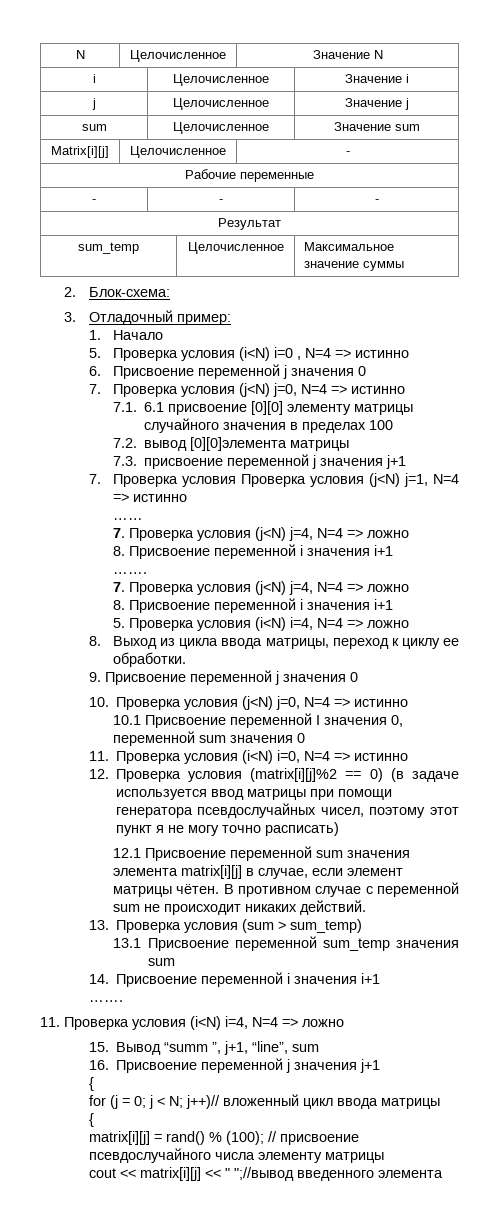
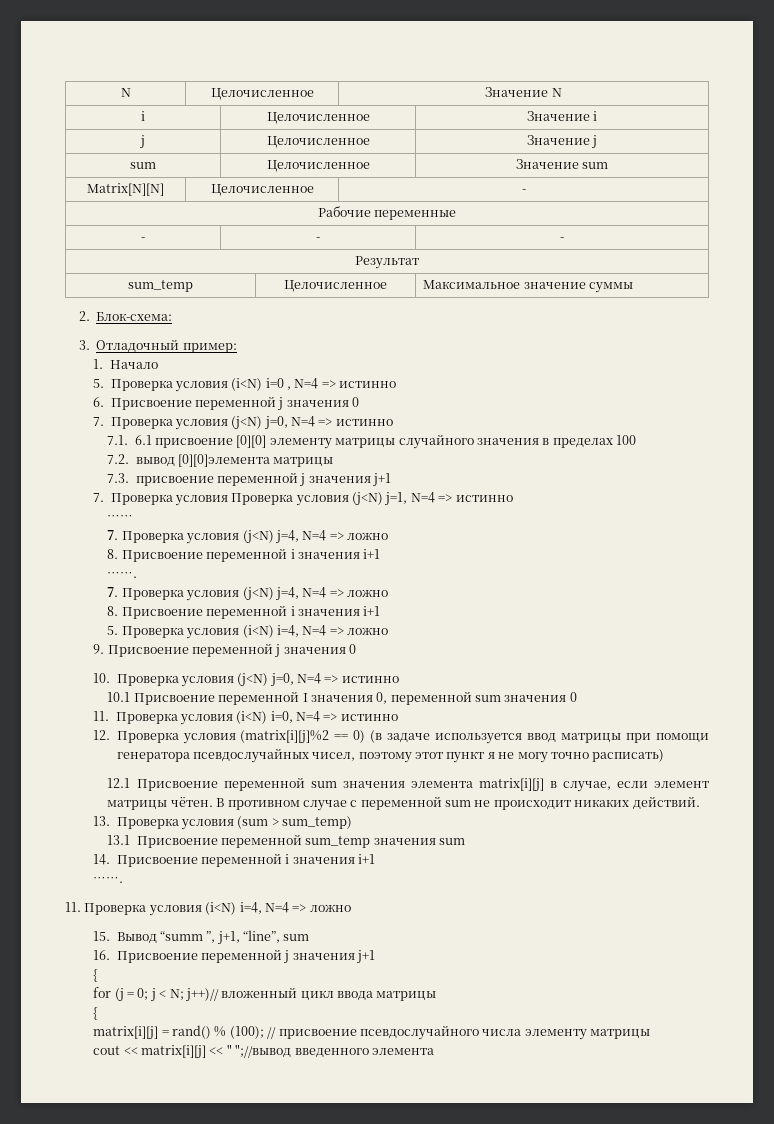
- Matrix[i][j] | Целочисленное | -
+ Matrix[N][N] | Целочисленное | -
- 8. Выход из цикла ввода матрицы, переход к циклу ее обработки.

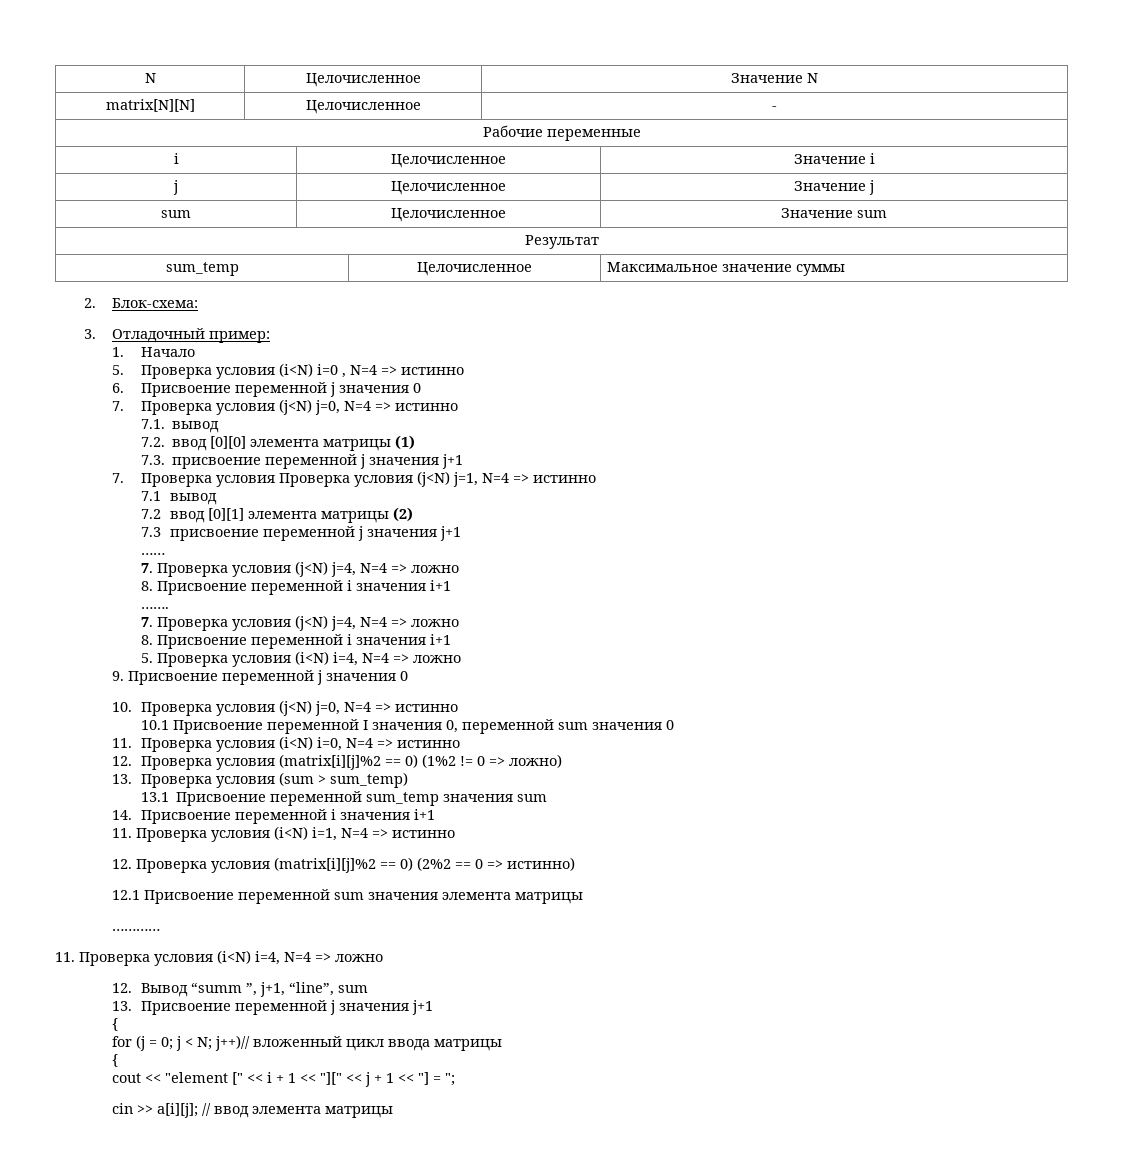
+ matrix[N][N] | Целочисленное | -
+ Рабочие переменные
- Matrix[N][N] | Целочисленное | -
- Рабочие переменные
- - | - | -
- 7.1. 6.1 присвоение [0][0] элементу матрицы случайного значения в пределах 100
- 7.2. вывод [0][0]элемента матрицы
+ 7.1. вывод
+ 7.2. ввод [0][0] элемента матрицы (1)
+ 7.1 вывод
+ 7.2 ввод [0][1] элемента матрицы (2)
+ 7.3 присвоение переменной j значения j+1
- 12. Проверка условия (matrix[i][j]%2 == 0) (в задаче используется ввод матрицы при помощи генератора псевдослучайных чисел, поэтому этот пункт я не могу точно расписать)
- 12.1 Присвоение переменной sum значения элемента matrix[i][j] в случае, если элемент матрицы чётен. В противном случае с переменной sum не происходит никаких действий.
+ 12. Проверка условия (matrix[i][j]%2 == 0) (1%2 != 0 => ложно)
  14. Присвоение переменной i значения i+1
- …….
+ 11. Проверка условия (i<N) i=1, N=4 => истинно
+ 12. Проверка условия (matrix[i][j]%2 == 0) (2%2 == 0 => истинно)
+ 12.1 Присвоение переменной sum значения элемента матрицы
+ …………
- 15. Вывод “summ ”, j+1, “line”, sum
+ 12. Вывод “summ ”, j+1, “line”, sum
- 16. Присвоение переменной j значения j+1
+ 13. Присвоение переменной j значения j+1
- matrix[i][j] = rand() % (100); // присвоение псевдослучайного числа элементу матрицы
- cout << matrix[i][j] << " ";//вывод введенного элемента
+ cout << "element [" << i + 1 << "][" << j + 1 << "] = ";
+ cin >> a[i][j]; // ввод элемента матрицы

